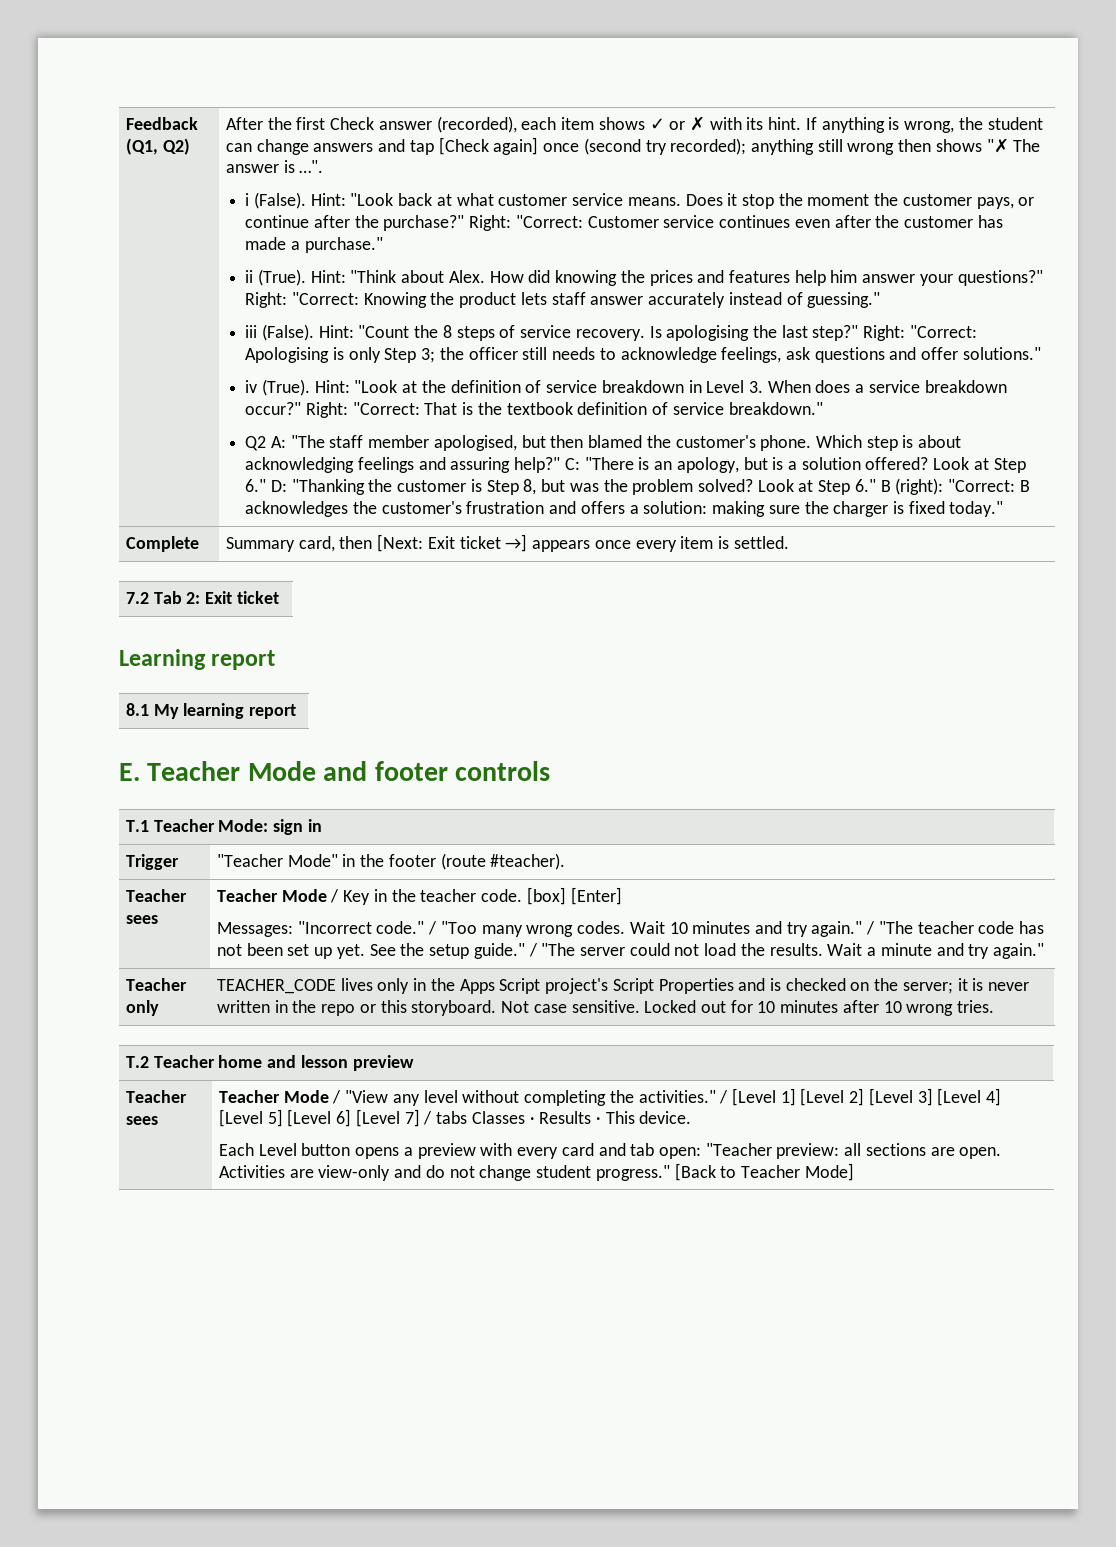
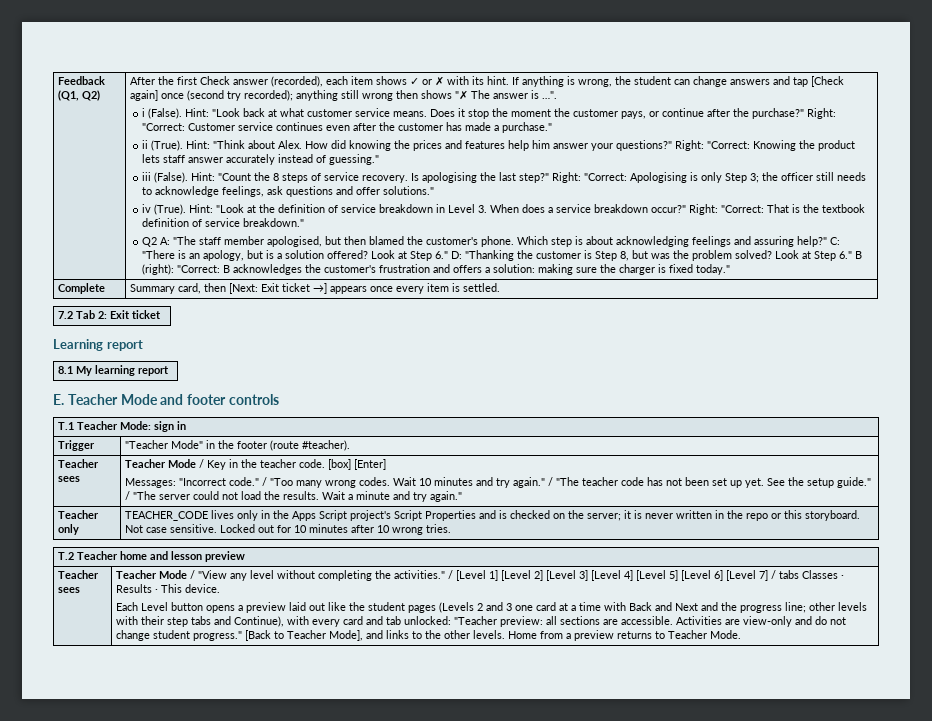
- Each Level button opens a preview with every card and tab open: "Teacher preview: all sections are open.
+ Each Level button opens a preview laid out like the student pages (Levels 2 and 3 one card at a time with Back and Next and the progress line; other levels with their step tabs and Continue), with every card and tab unlocked: "Teacher preview: all sections are accessible.
- [Back to Teacher Mode]
+ [Back to Teacher Mode], and links to the other levels. Home from a preview returns to Teacher Mode.

